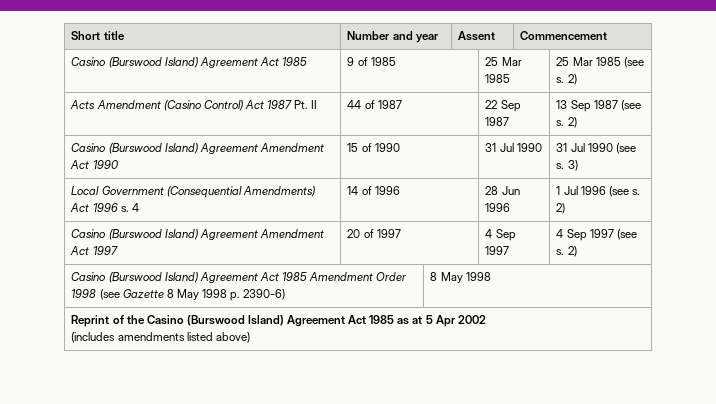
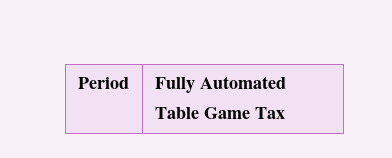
- Short title | Number and year | Assent | Commencement
- Casino (Burswood Island) Agreement Act 1985 | 9 of 1985 | 25 Mar 1985 | 25 Mar 1985 (see s. 2)
- Acts Amendment (Casino Control) Act 1987 Pt. II | 44 of 1987 | 22 Sep 1987 | 13 Sep 1987 (see s. 2)
- Casino (Burswood Island) Agreement Amendment Act 1990 | 15 of 1990 | 31 Jul 1990 | 31 Jul 1990 (see s. 3)
- Local Government (Consequential Amendments) Act 1996 s. 4 | 14 of 1996 | 28 Jun 1996 | 1 Jul 1996 (see s. 2)
- Casino (Burswood Island) Agreement Amendment Act 1997 | 20 of 1997 | 4 Sep 1997 | 4 Sep 1997 (see s. 2)
- Casino (Burswood Island) Agreement Act 1985 Amendment Order 1998 (see Gazette 8 May 1998 p. 2390-6) | 8 May 1998
- Reprint of the Casino (Burswood Island) Agreement Act 1985 as at 5 Apr 2002
- (includes amendments listed above)
+ Period | Fully Automated Table Game Tax

